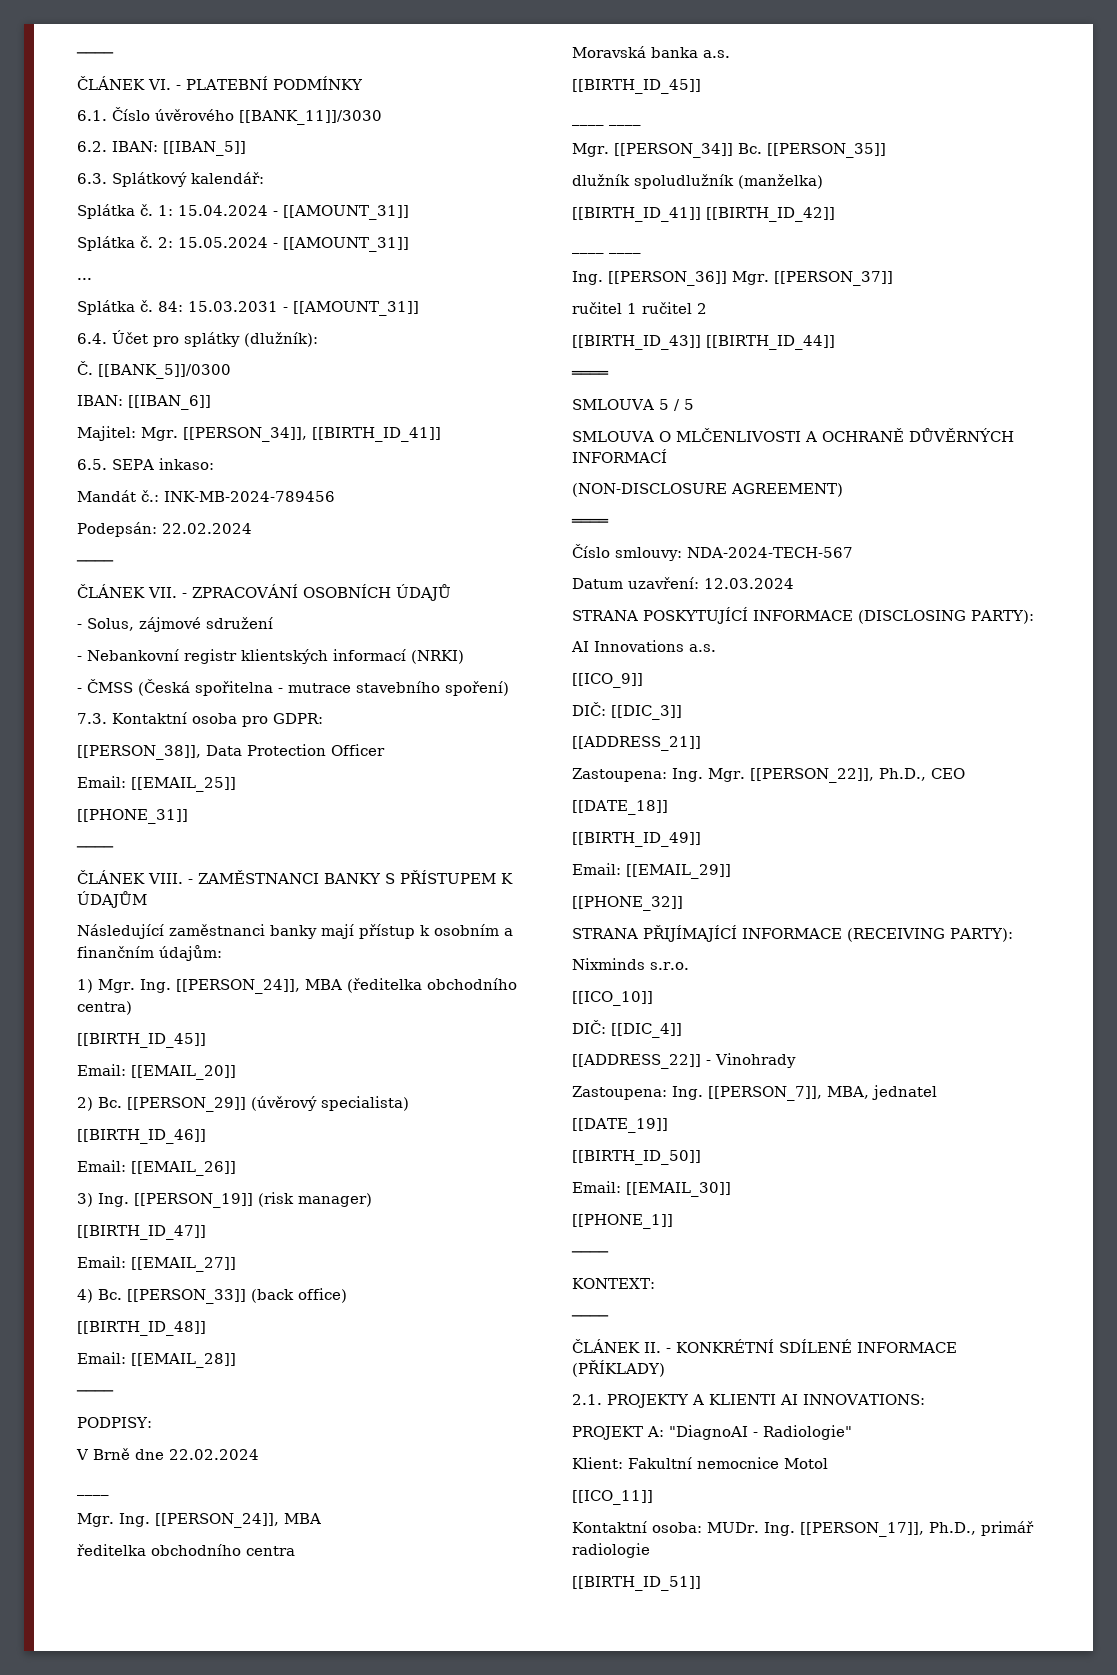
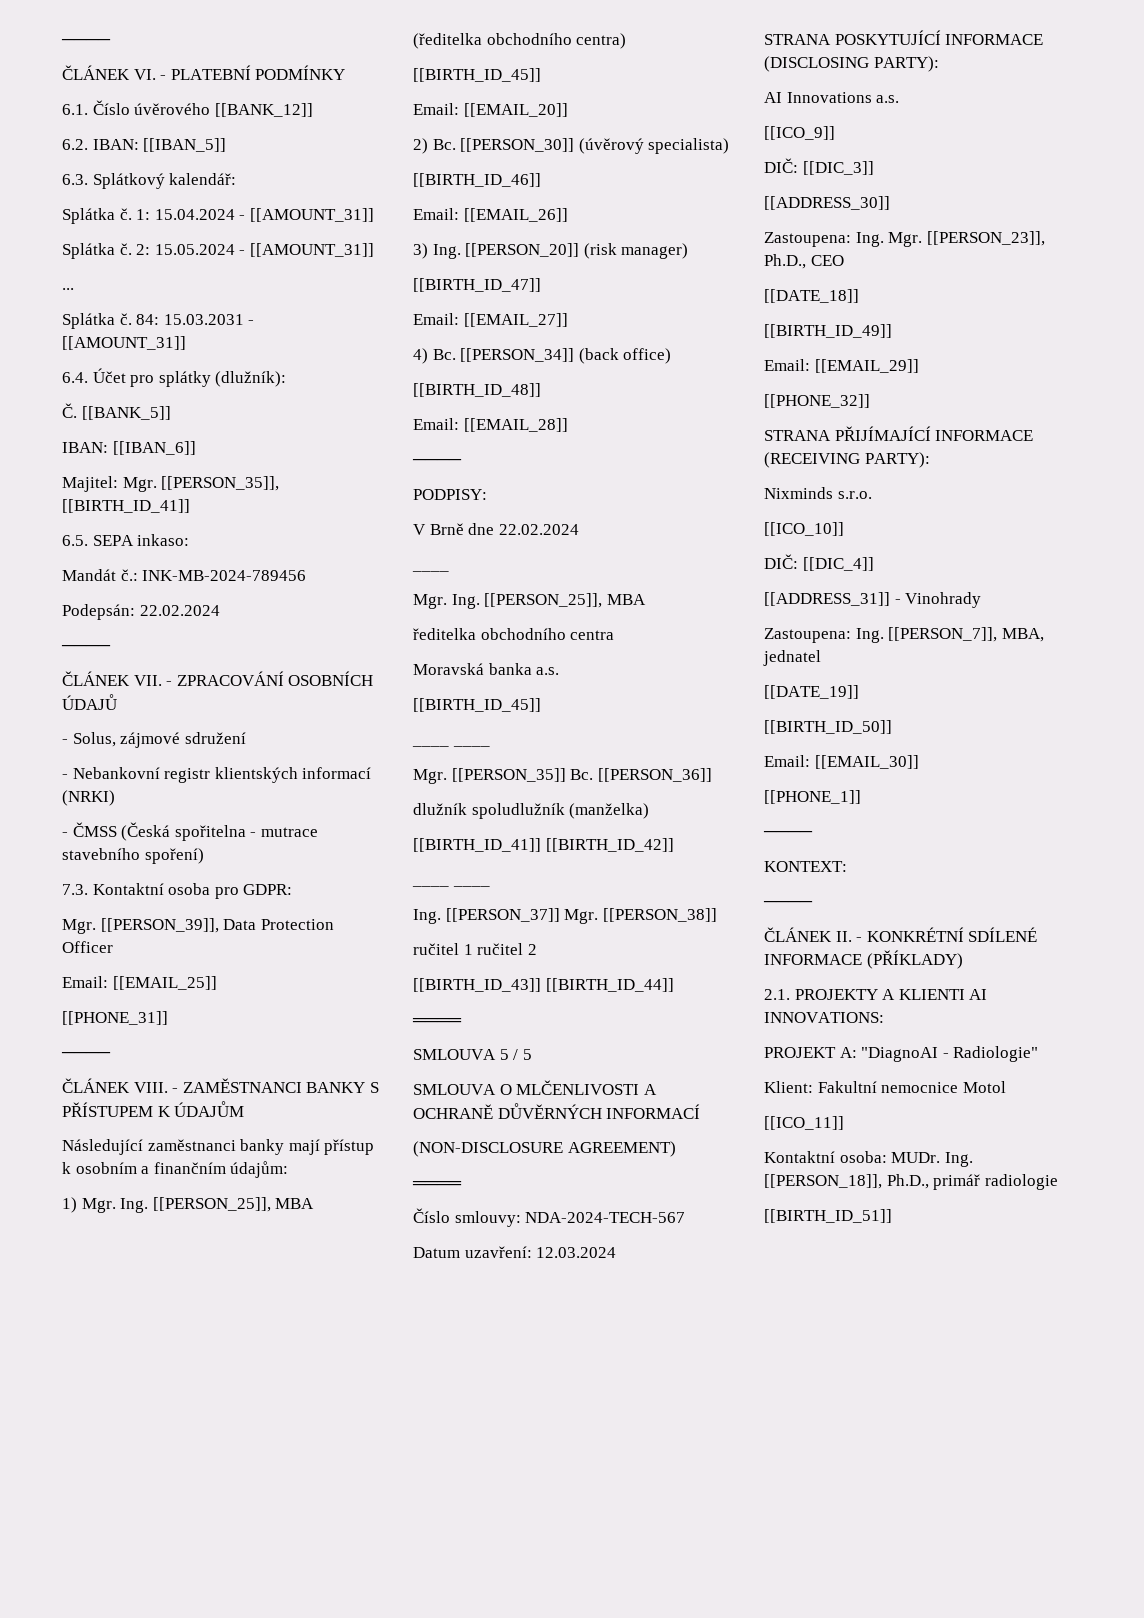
- 6.1. Číslo úvěrového [[BANK_11]]/3030
+ 6.1. Číslo úvěrového [[BANK_12]]
- Č. [[BANK_5]]/0300
+ Č. [[BANK_5]]
- Majitel: Mgr. [[PERSON_34]], [[BIRTH_ID_41]]
+ Majitel: Mgr. [[PERSON_35]], [[BIRTH_ID_41]]
- [[PERSON_38]], Data Protection Officer
+ Mgr. [[PERSON_39]], Data Protection Officer
- 1) Mgr. Ing. [[PERSON_24]], MBA (ředitelka obchodního centra)
+ 1) Mgr. Ing. [[PERSON_25]], MBA (ředitelka obchodního centra)
- 2) Bc. [[PERSON_29]] (úvěrový specialista)
+ 2) Bc. [[PERSON_30]] (úvěrový specialista)
- 3) Ing. [[PERSON_19]] (risk manager)
+ 3) Ing. [[PERSON_20]] (risk manager)
- 4) Bc. [[PERSON_33]] (back office)
+ 4) Bc. [[PERSON_34]] (back office)
  V Brně dne 22.02.2024
  ____
- Mgr. Ing. [[PERSON_24]], MBA
+ Mgr. Ing. [[PERSON_25]], MBA
- Mgr. [[PERSON_34]] Bc. [[PERSON_35]]
+ Mgr. [[PERSON_35]] Bc. [[PERSON_36]]
- Ing. [[PERSON_36]] Mgr. [[PERSON_37]]
+ Ing. [[PERSON_37]] Mgr. [[PERSON_38]]
- [[ADDRESS_21]]
+ [[ADDRESS_30]]
- Zastoupena: Ing. Mgr. [[PERSON_22]], Ph.D., CEO
+ Zastoupena: Ing. Mgr. [[PERSON_23]], Ph.D., CEO
- [[ADDRESS_22]] - Vinohrady
+ [[ADDRESS_31]] - Vinohrady
- Ing. [[PERSON_17]], Ph.D., primář radiologie
+ Ing. [[PERSON_18]], Ph.D., primář radiologie

